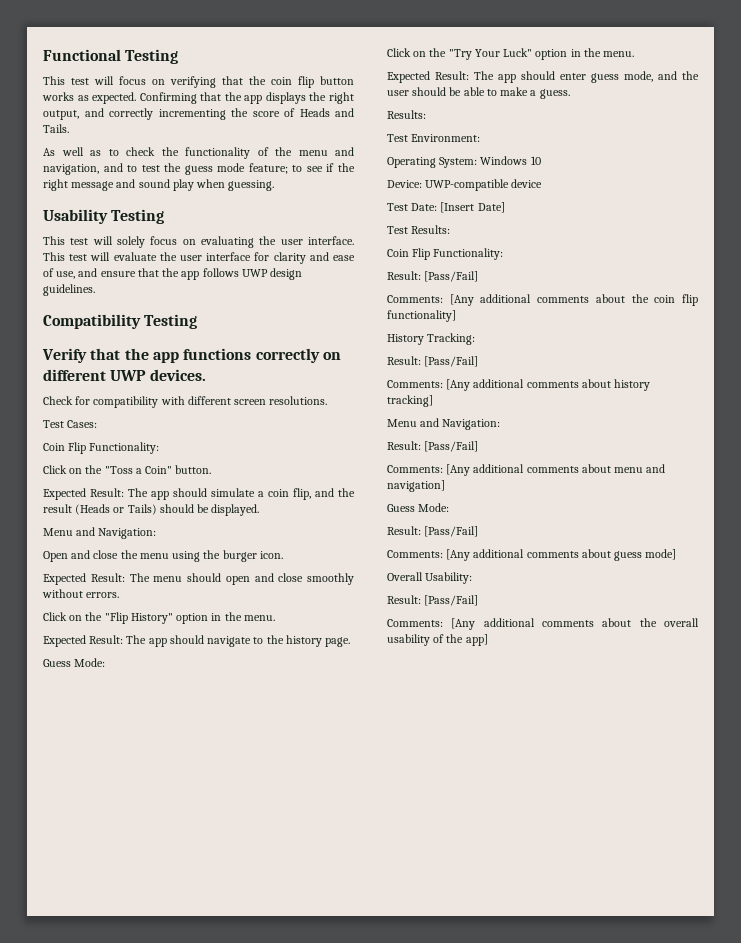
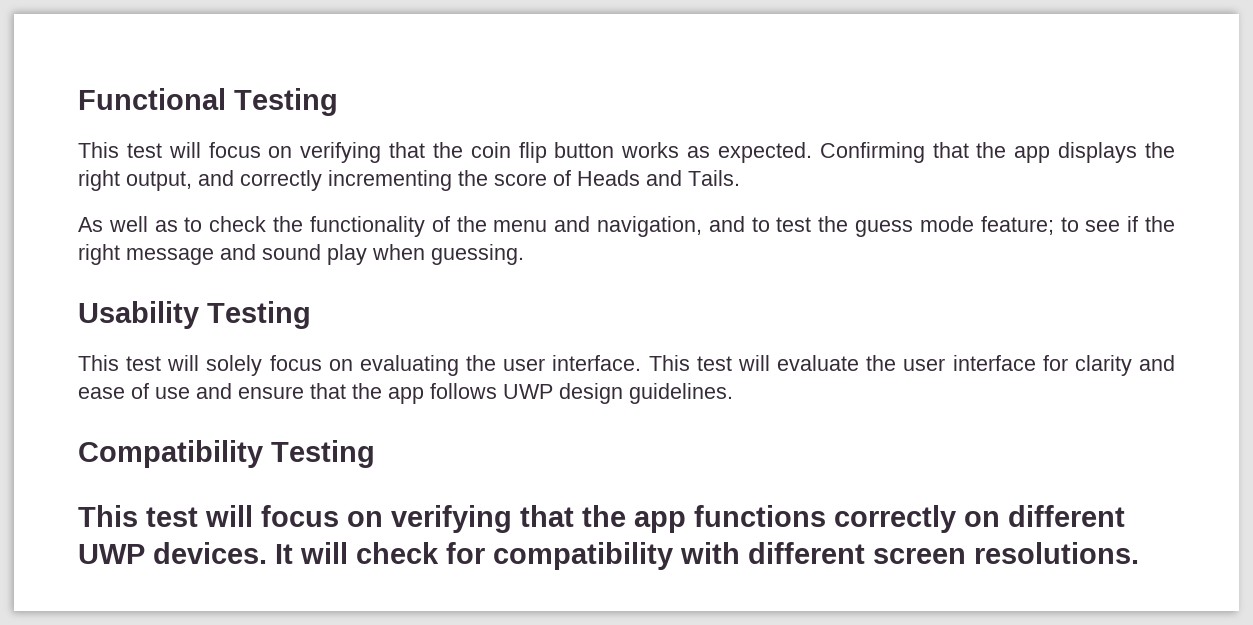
- This test will evaluate the user interface for clarity and ease of use, and ensure that the app follows UWP design guidelines.
+ This test will evaluate the user interface for clarity and ease of use and ensure that the app follows UWP design guidelines.
- Verify that the app functions correctly on different UWP devices.
- Check for compatibility with different screen resolutions.
+ This test will focus on verifying that the app functions correctly on different UWP devices. It will check for compatibility with different screen resolutions.
- Test Cases:
- Coin Flip Functionality:
- Click on the "Toss a Coin" button.
- Expected Result: The app should simulate a coin flip, and the result (Heads or Tails) should be displayed.
- Menu and Navigation:
- Open and close the menu using the burger icon.
- Expected Result: The menu should open and close smoothly without errors.
- Click on the "Flip History" option in the menu.
- Expected Result: The app should navigate to the history page.
- Guess Mode:
- Click on the "Try Your Luck" option in the menu.
- Expected Result: The app should enter guess mode, and the user should be able to make a guess.
- Results:
- Test Environment:
- Operating System: Windows 10
- Device: UWP-compatible device
- Test Date: [Insert Date]
- Test Results:
- Coin Flip Functionality:
- Result: [Pass/Fail]
- Comments: [Any additional comments about the coin flip functionality]
- History Tracking:
- Result: [Pass/Fail]
- Comments: [Any additional comments about history tracking]
- Menu and Navigation:
- Result: [Pass/Fail]
- Comments: [Any additional comments about menu and navigation]
- Guess Mode:
- Result: [Pass/Fail]
- Comments: [Any additional comments about guess mode]
- Overall Usability:
- Result: [Pass/Fail]
- Comments: [Any additional comments about the overall usability of the app]

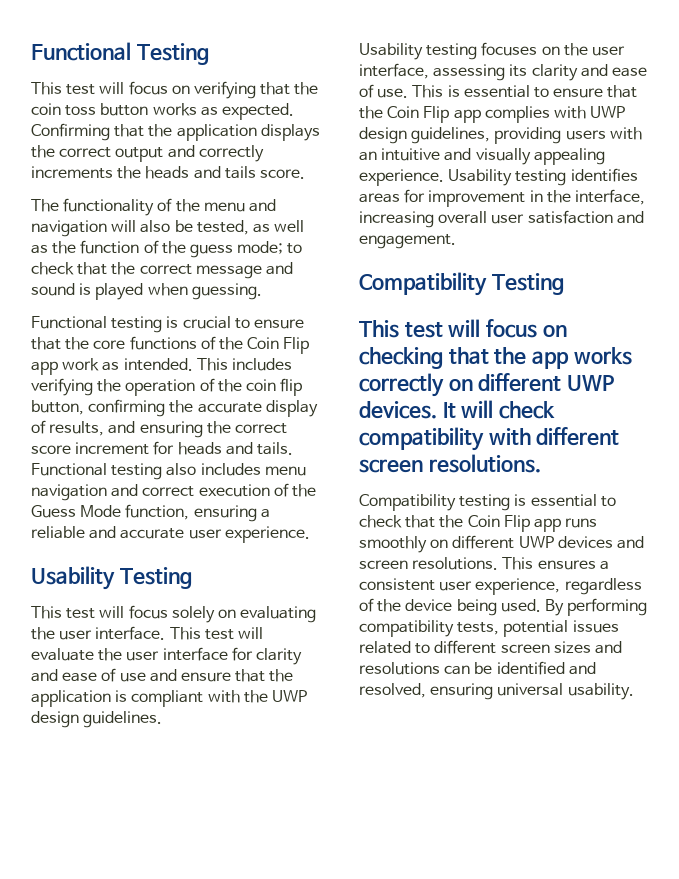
- This test will focus on verifying that the coin flip button works as expected.
+ This test will focus on verifying that the coin toss button works as expected.
- Confirming that the app displays the right output, and correctly incrementing the score of Heads and Tails.
- As well as to check the functionality of the menu and navigation, and to test the guess mode feature; to see if the right message and sound play when guessing.
+ Confirming that the application displays the correct output and correctly increments the heads and tails score.
+ The functionality of the menu and navigation will also be tested, as well as the function of the guess mode; to check that the correct message and sound is played when guessing.
+ Functional testing is crucial to ensure that the core functions of the Coin Flip app work as intended. This includes verifying the operation of the coin flip button, confirming the accurate display of results, and ensuring the correct score increment for heads and tails. Functional testing also includes menu navigation and correct execution of the Guess Mode function, ensuring a reliable and accurate user experience.
- This test will solely focus on evaluating the user interface.
+ This test will focus solely on evaluating the user interface.
- This test will evaluate the user interface for clarity and ease of use and ensure that the app follows UWP design guidelines.
+ This test will evaluate the user interface for clarity and ease of use and ensure that the application is compliant with the UWP design guidelines.
+ Usability testing focuses on the user interface, assessing its clarity and ease of use. This is essential to ensure that the Coin Flip app complies with UWP design guidelines, providing users with an intuitive and visually appealing experience. Usability testing identifies areas for improvement in the interface, increasing overall user satisfaction and engagement.
- This test will focus on verifying that the app functions correctly on different UWP devices.
+ This test will focus on checking that the app works correctly on different UWP devices.
- It will check for compatibility with different screen resolutions.
+ It will check compatibility with different screen resolutions.
+ Compatibility testing is essential to check that the Coin Flip app runs smoothly on different UWP devices and screen resolutions. This ensures a consistent user experience, regardless of the device being used. By performing compatibility tests, potential issues related to different screen sizes and resolutions can be identified and resolved, ensuring universal usability.

